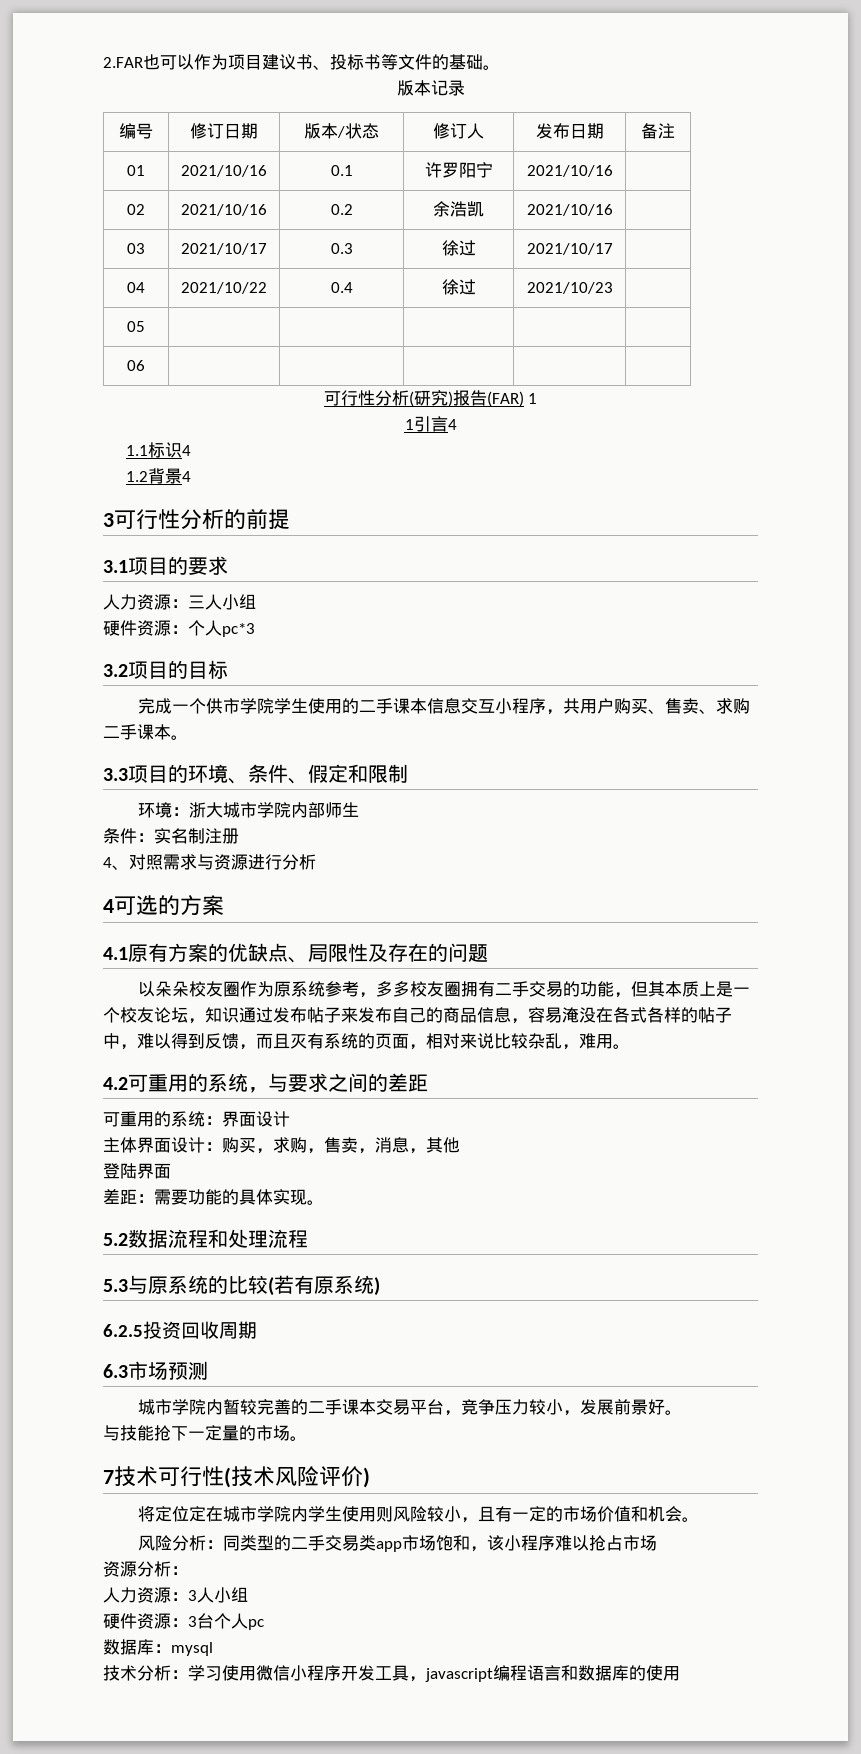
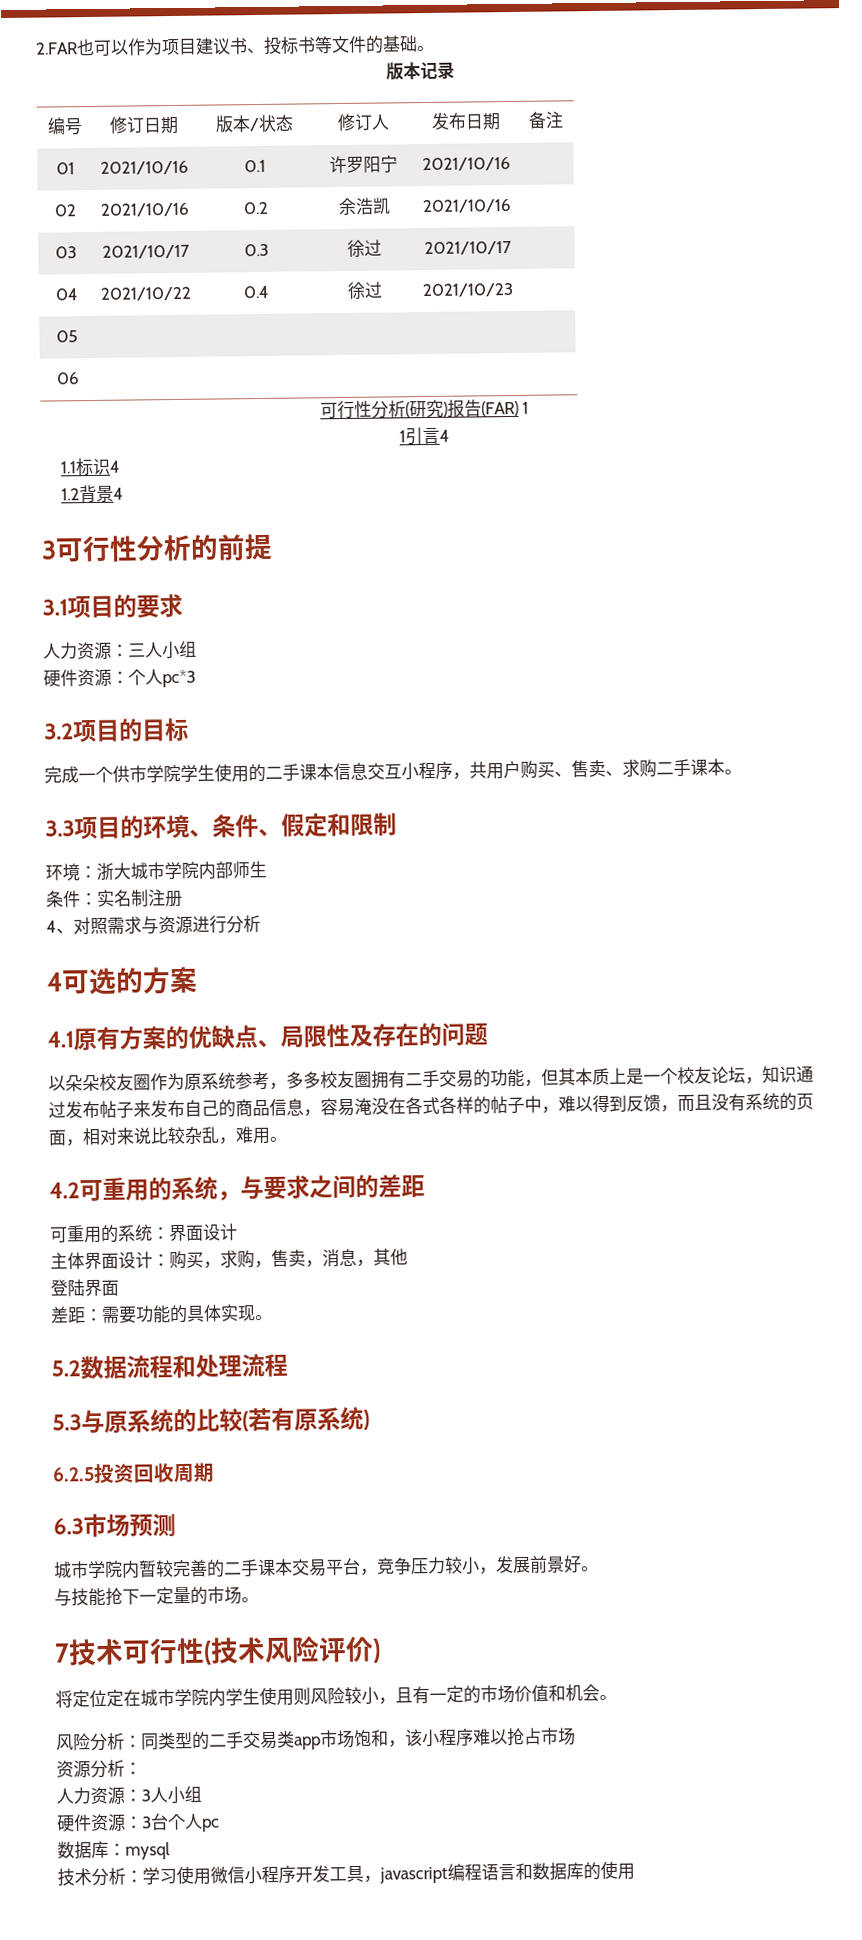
- 以朵朵校友圈作为原系统参考，多多校友圈拥有二手交易的功能，但其本质上是一个校友论坛，知识通过发布帖子来发布自己的商品信息，容易淹没在各式各样的帖子中，难以得到反馈，而且灭有系统的页面，相对来说比较杂乱，难用。
+ 以朵朵校友圈作为原系统参考，多多校友圈拥有二手交易的功能，但其本质上是一个校友论坛，知识通过发布帖子来发布自己的商品信息，容易淹没在各式各样的帖子中，难以得到反馈，而且没有系统的页面，相对来说比较杂乱，难用。

